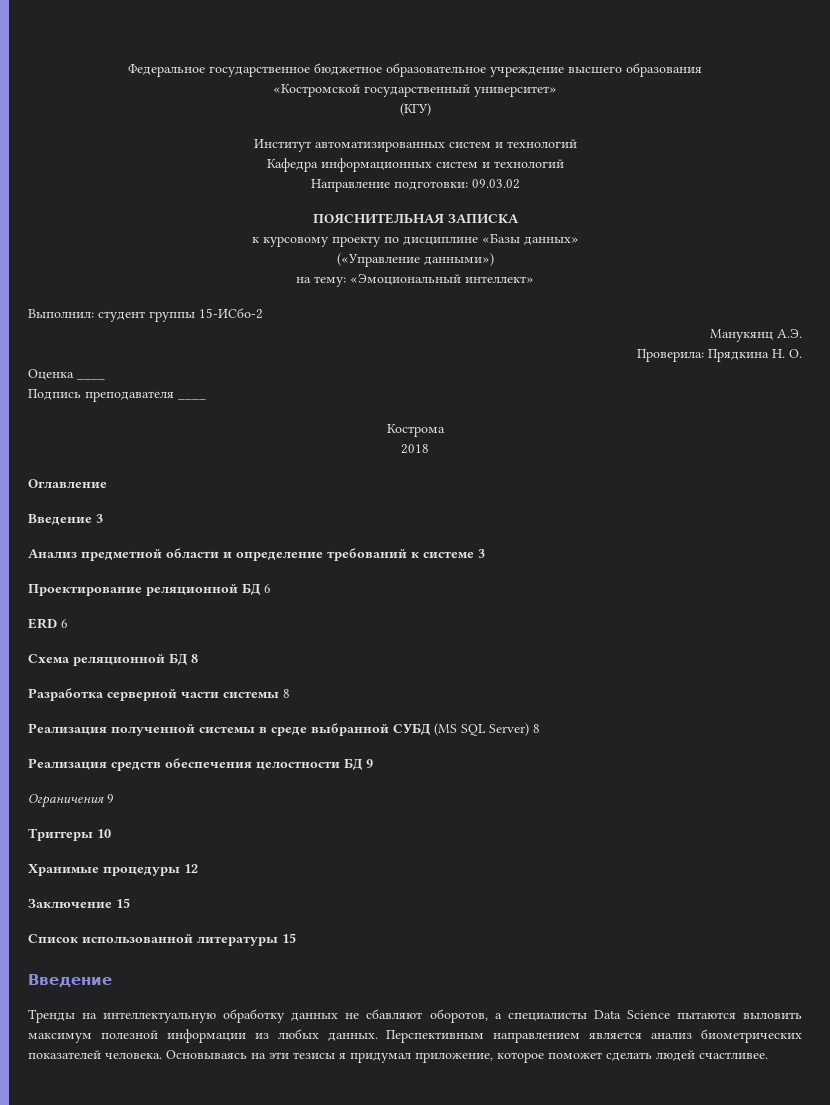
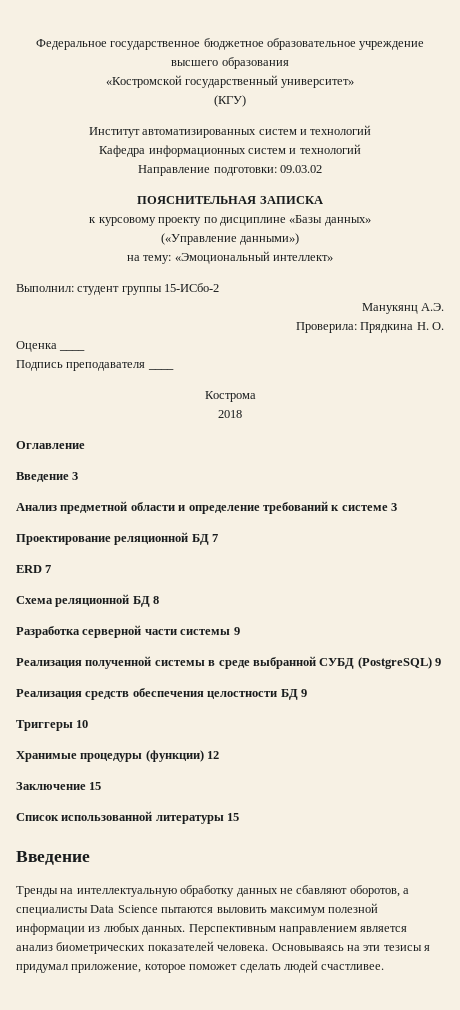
- Проектирование реляционной БД 6
+ Проектирование реляционной БД 7
- ERD 6
+ ERD 7
- Разработка серверной части системы 8
+ Разработка серверной части системы 9
- Реализация полученной системы в среде выбранной СУБД (MS SQL Server) 8
+ Реализация полученной системы в среде выбранной СУБД (PostgreSQL) 9
- Ограничения 9
- Хранимые процедуры 12
+ Хранимые процедуры (функции) 12

